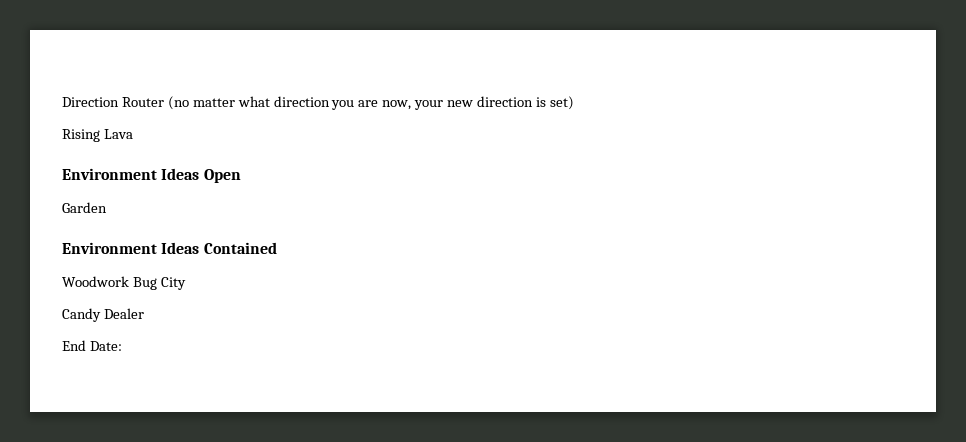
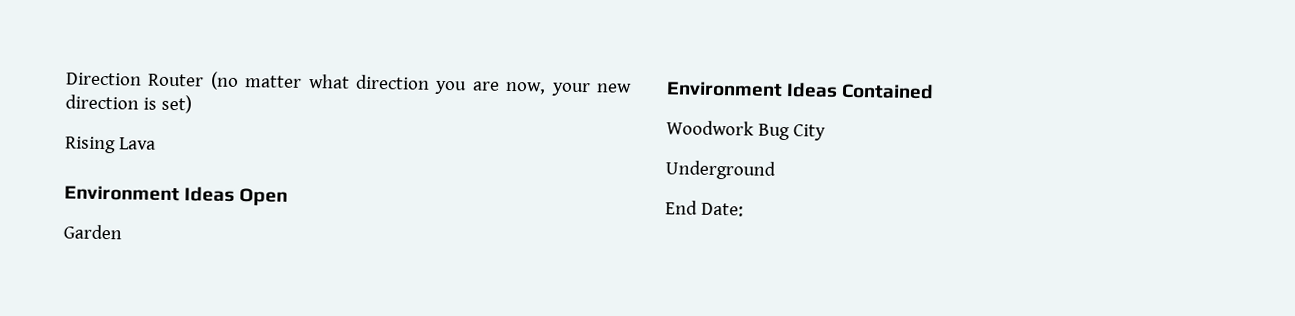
- Candy Dealer
+ Underground

